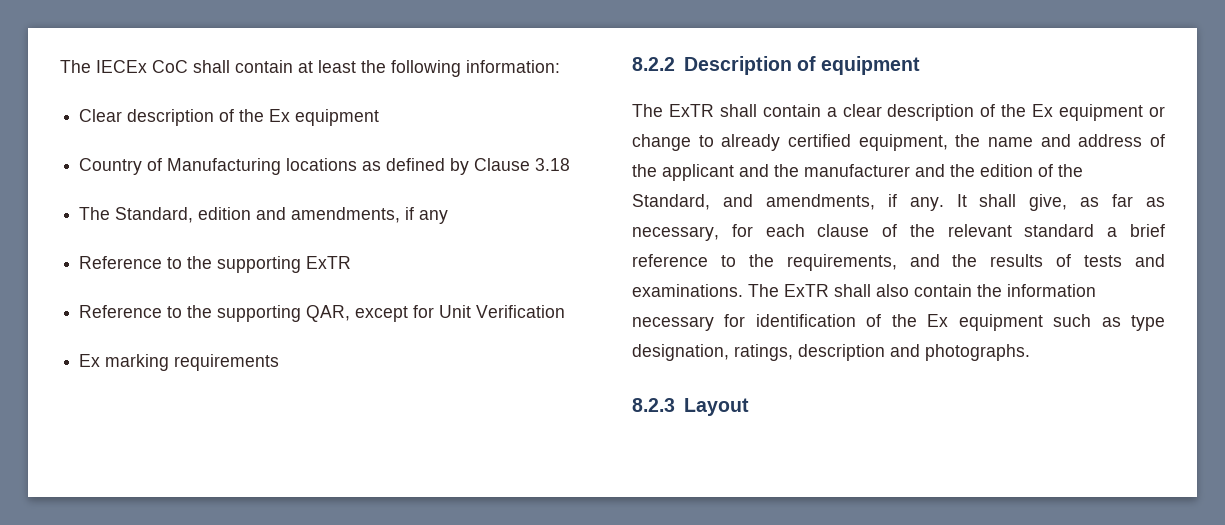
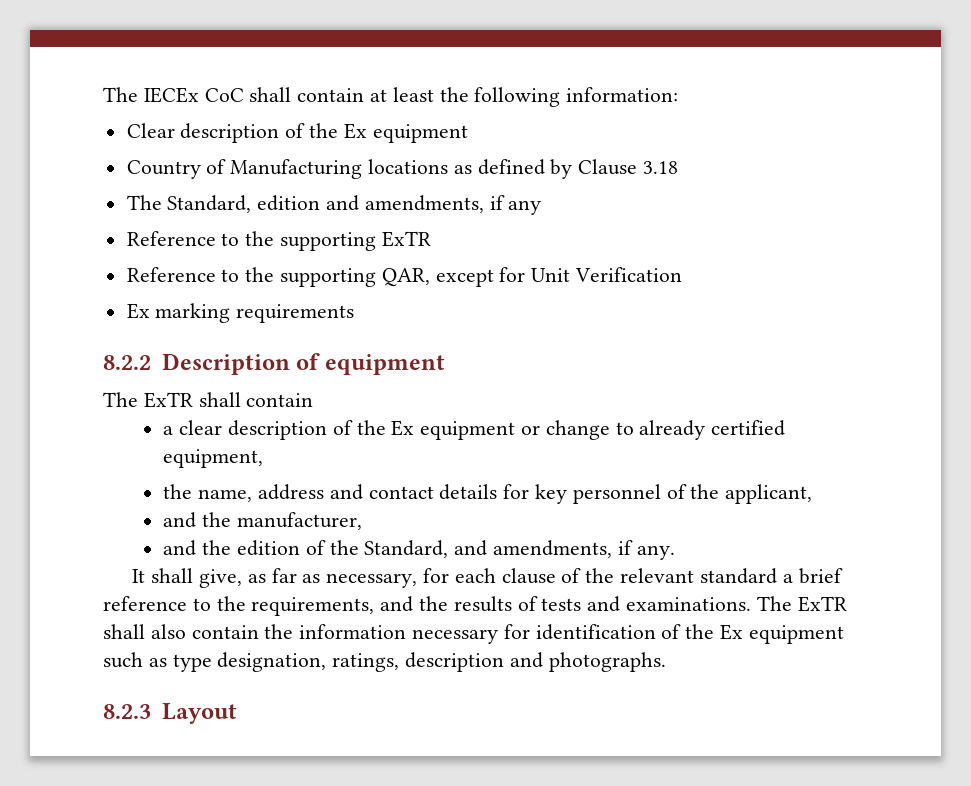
- The ExTR shall contain a clear description of the Ex equipment or change to already certified equipment, the name and address of the applicant and the manufacturer and the edition of the Standard, and amendments, if any. It shall give, as far as necessary, for each clause of the relevant standard a brief reference to the requirements, and the results of tests and examinations.
+ The ExTR shall contain
+ a clear description of the Ex equipment or change to already certified equipment,
+ the name, address and contact details for key personnel of the applicant,
+ and the manufacturer,
+ and the edition of the Standard, and amendments, if any.
+ It shall give, as far as necessary, for each clause of the relevant standard a brief reference to the requirements, and the results of tests and examinations.

